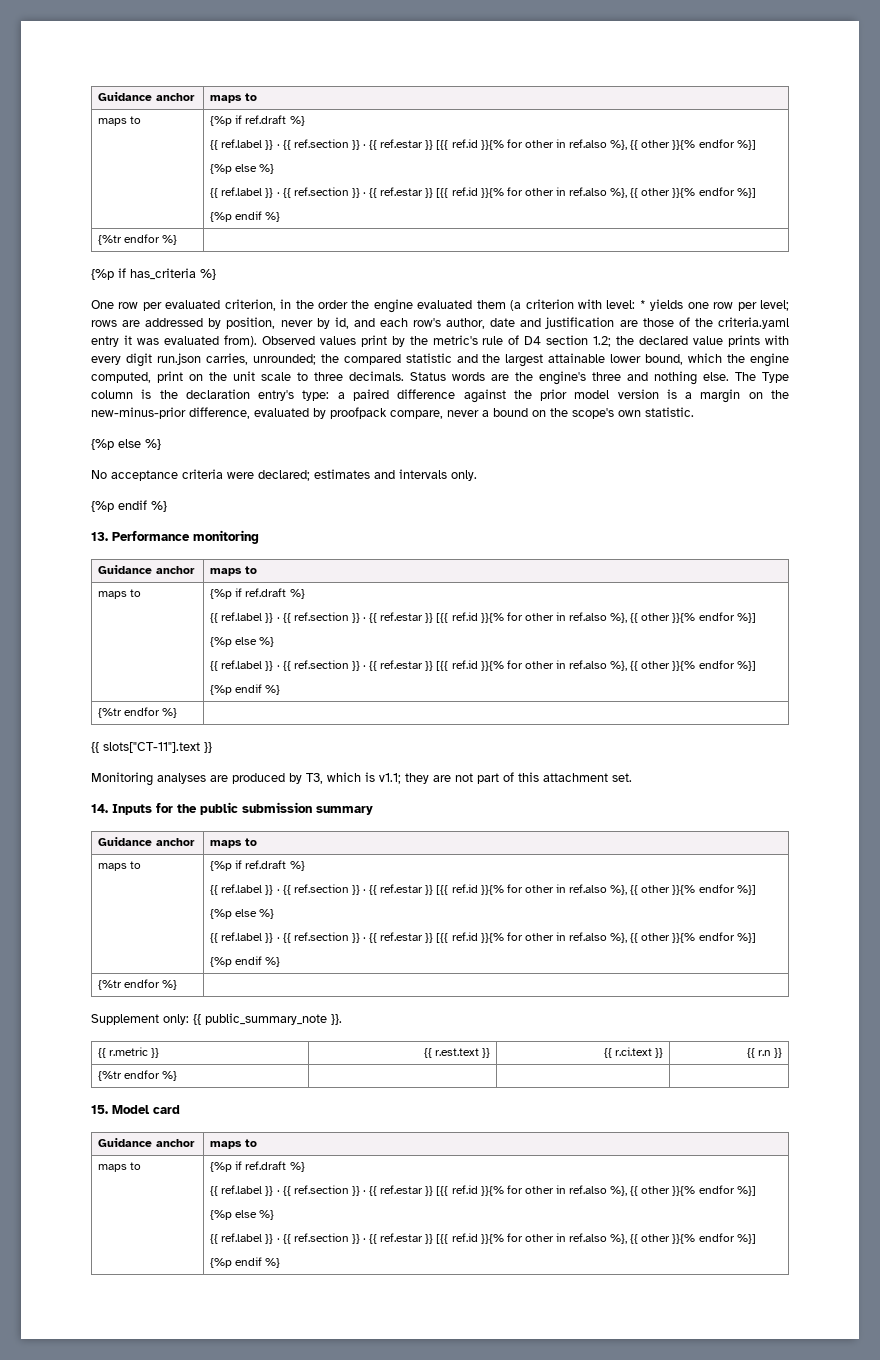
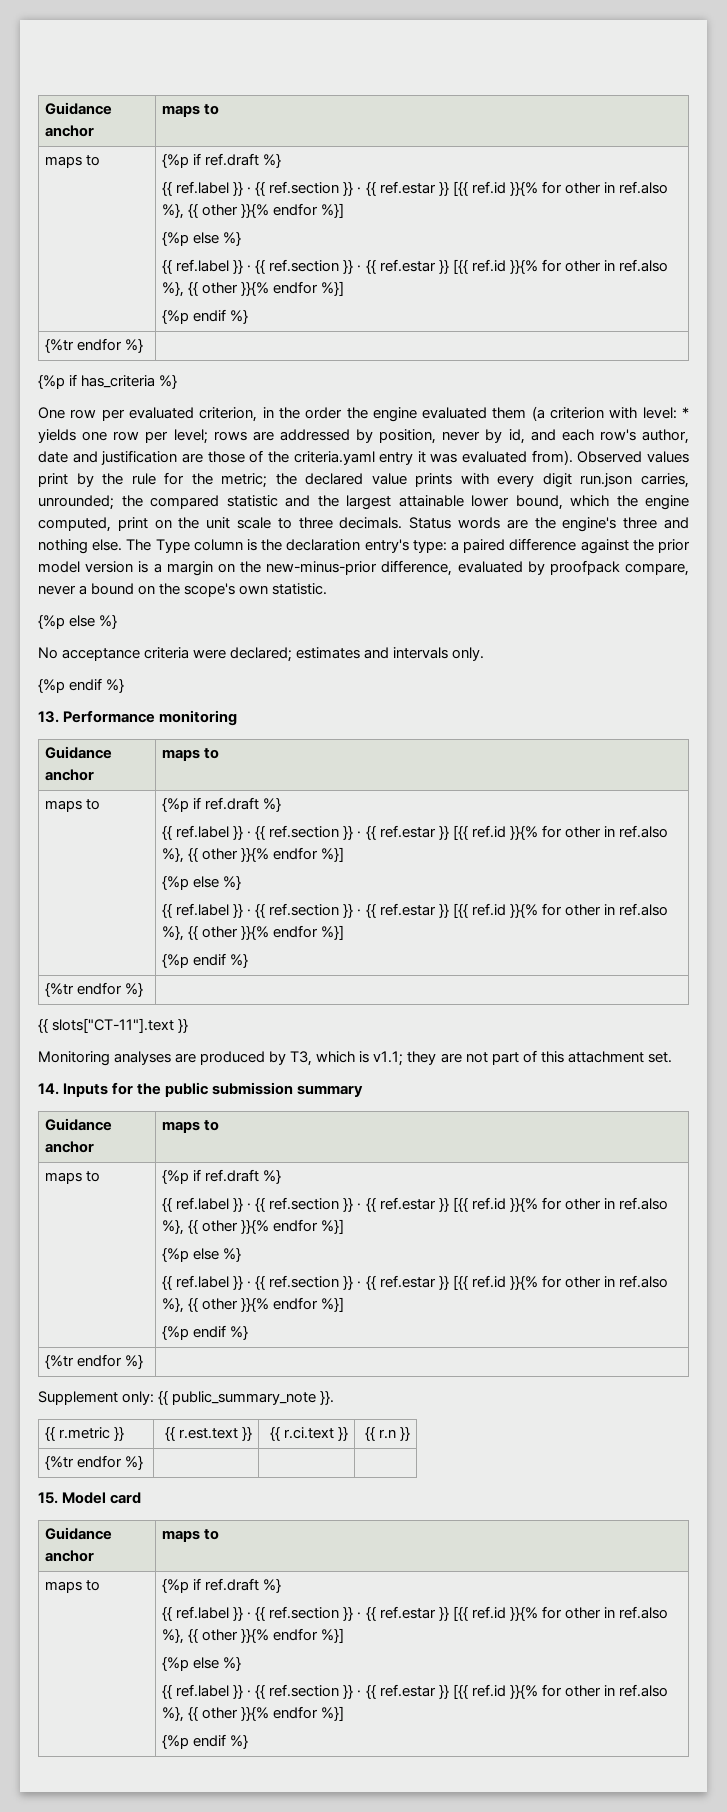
- Observed values print by the metric's rule of D4 section 1.2; the declared value prints with every digit run.json carries, unrounded; the compared statistic and the largest attainable lower bound, which the engine computed, print on the unit scale to three decimals.
+ Observed values print by the rule for the metric; the declared value prints with every digit run.json carries, unrounded; the compared statistic and the largest attainable lower bound, which the engine computed, print on the unit scale to three decimals.

